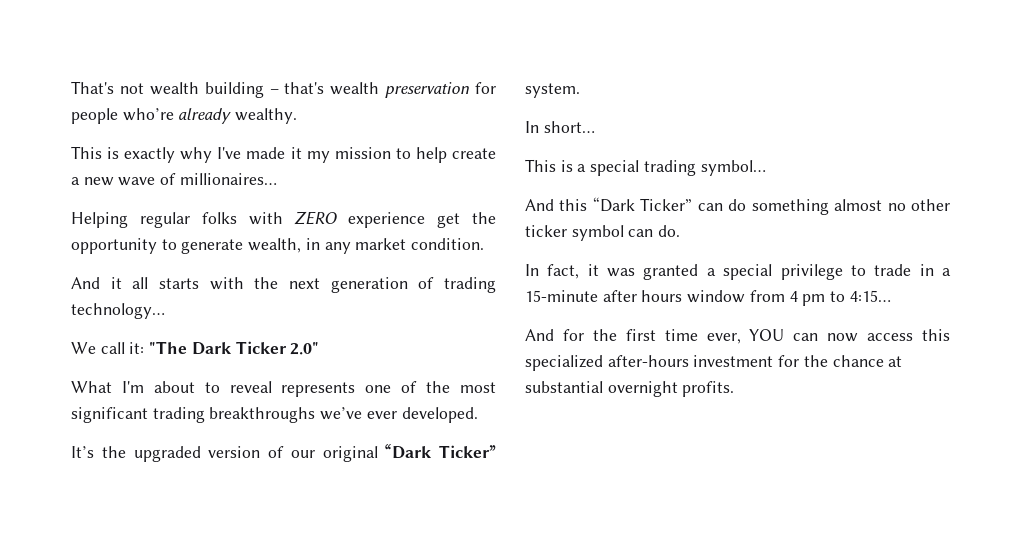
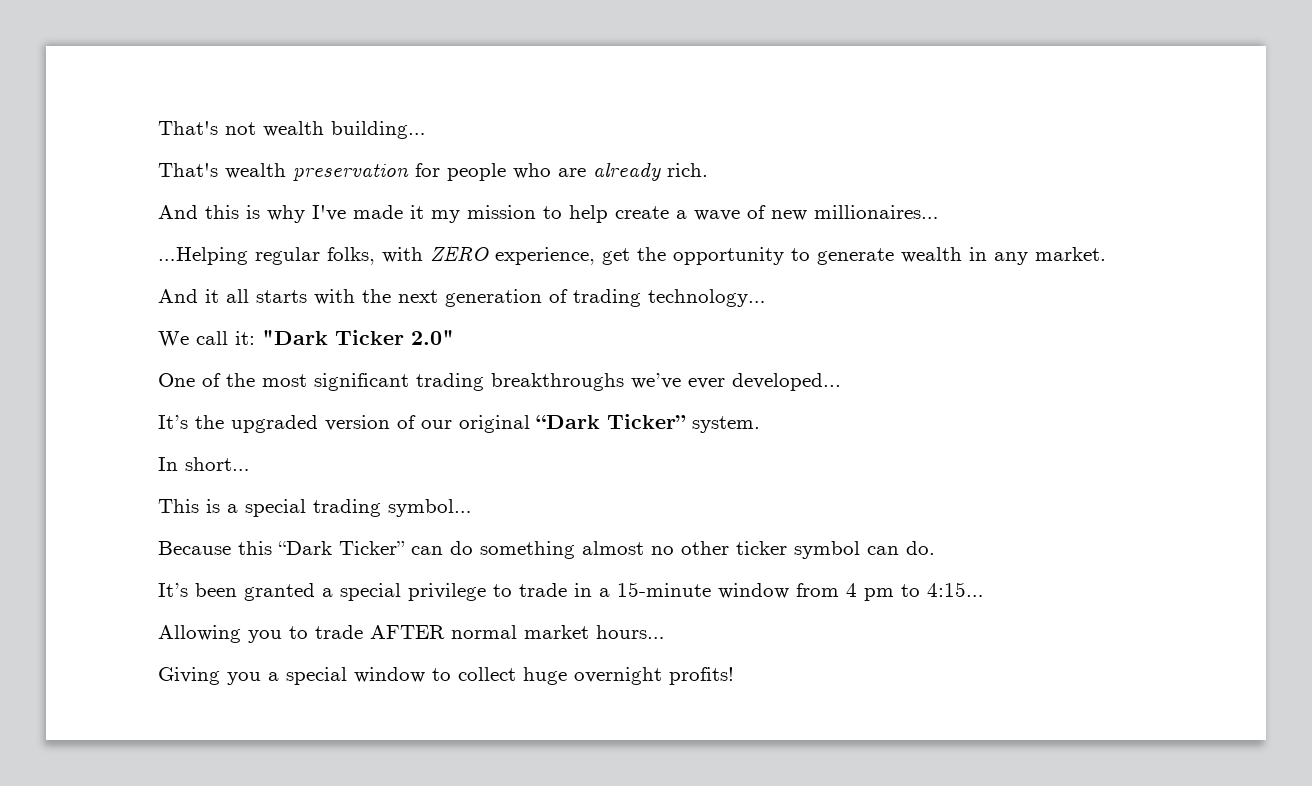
- That's not wealth building – that's wealth preservation for people who’re already wealthy.
- This is exactly why I've made it my mission to help create a new wave of millionaires…
+ That's not wealth building…
+ That's wealth preservation for people who are already rich.
+ And this is why I've made it my mission to help create a wave of new millionaires…
- Helping regular folks with ZERO experience get the opportunity to generate wealth, in any market condition.
+ …Helping regular folks, with ZERO experience, get the opportunity to generate wealth in any market.
- We call it: "The Dark Ticker 2.0"
+ We call it: "Dark Ticker 2.0"
- What I'm about to reveal represents one of the most significant trading breakthroughs we’ve ever developed.
+ One of the most significant trading breakthroughs we’ve ever developed...
- And this “Dark Ticker” can do something almost no other ticker symbol can do.
+ Because this “Dark Ticker” can do something almost no other ticker symbol can do.
- In fact, it was granted a special privilege to trade in a 15-minute after hours window from 4 pm to 4:15…
+ It’s been granted a special privilege to trade in a 15-minute window from 4 pm to 4:15…
- And for the first time ever, YOU can now access this specialized after-hours investment for the chance at substantial overnight profits.
+ Allowing you to trade AFTER normal market hours…
+ Giving you a special window to collect huge overnight profits!

